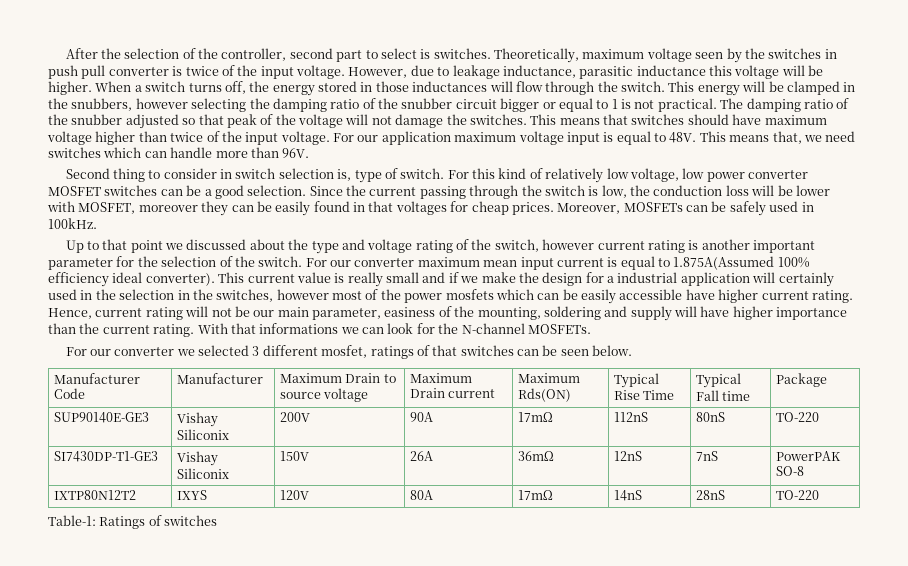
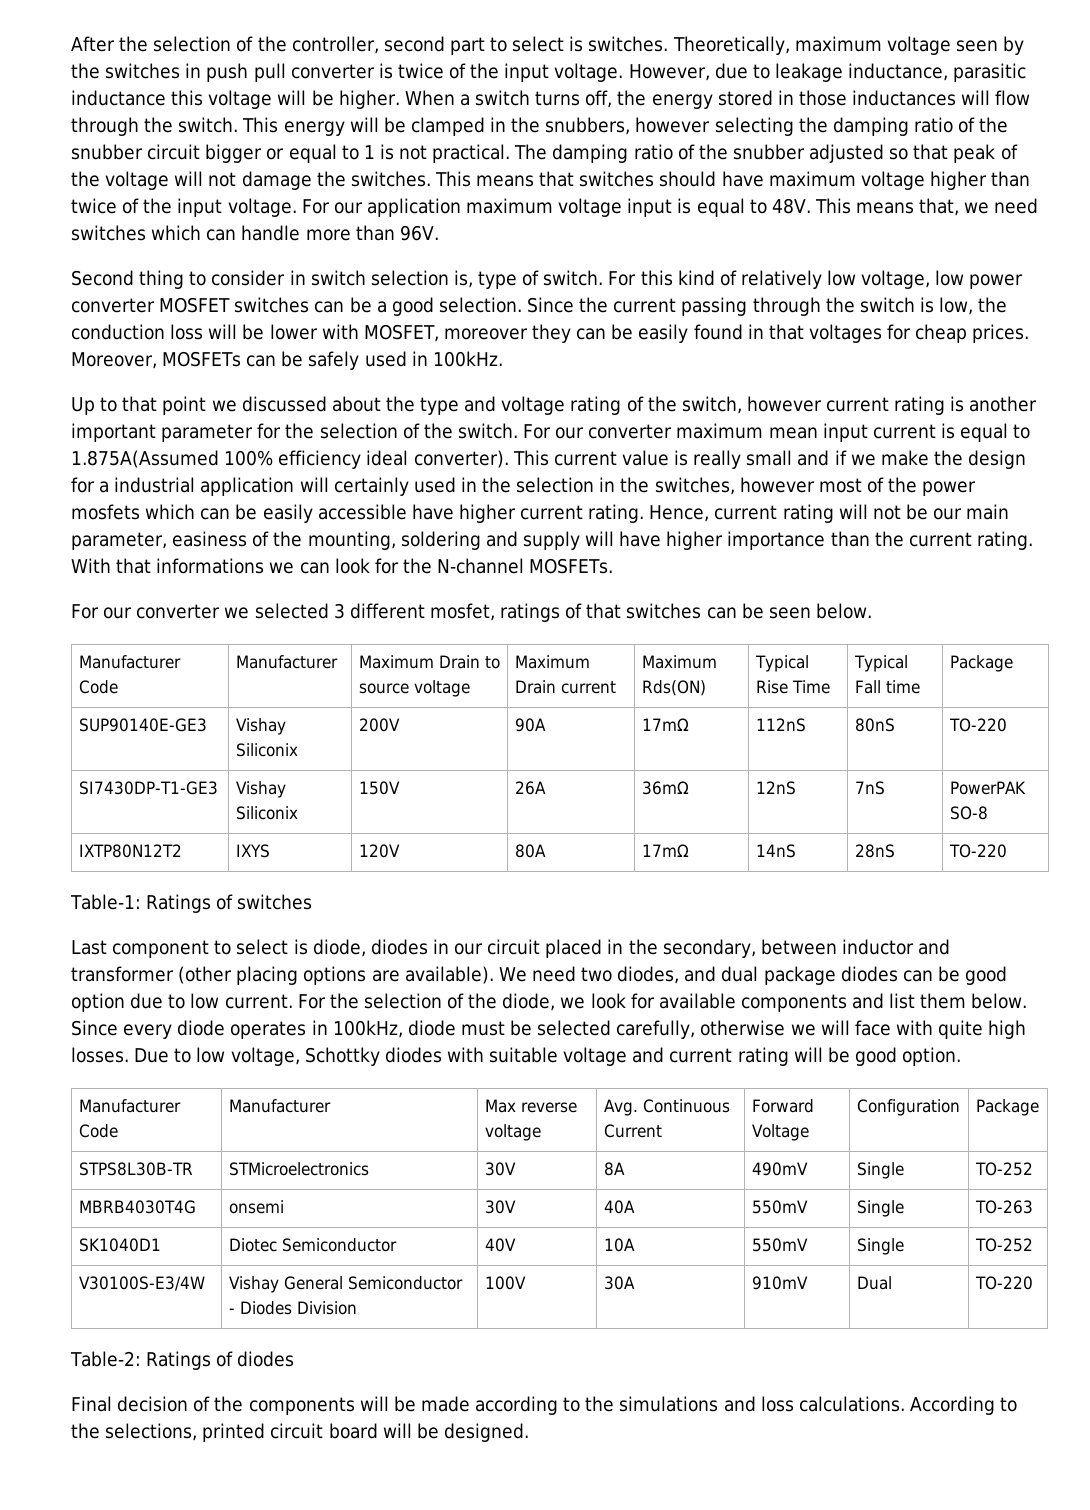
+ Last component to select is diode, diodes in our circuit placed in the secondary, between inductor and transformer (other placing options are available). We need two diodes, and dual package diodes can be good option due to low current. For the selection of the diode, we look for available components and list them below. Since every diode operates in 100kHz, diode must be selected carefully, otherwise we will face with quite high losses. Due to low voltage, Schottky diodes with suitable voltage and current rating will be good option.
+ Manufacturer Code | Manufacturer | Max reverse voltage | Avg. Continuous Current | Forward Voltage | Configuration | Package
+ STPS8L30B-TR | STMicroelectronics | 30V | 8A | 490mV | Single | TO-252
+ MBRB4030T4G | onsemi | 30V | 40A | 550mV | Single | TO-263
+ SK1040D1 | Diotec Semiconductor | 40V | 10A | 550mV | Single | TO-252
+ V30100S-E3/4W | Vishay General Semiconductor - Diodes Division | 100V | 30A | 910mV | Dual | TO-220
+ Table-2: Ratings of diodes
+ Final decision of the components will be made according to the simulations and loss calculations. According to the selections, printed circuit board will be designed.

